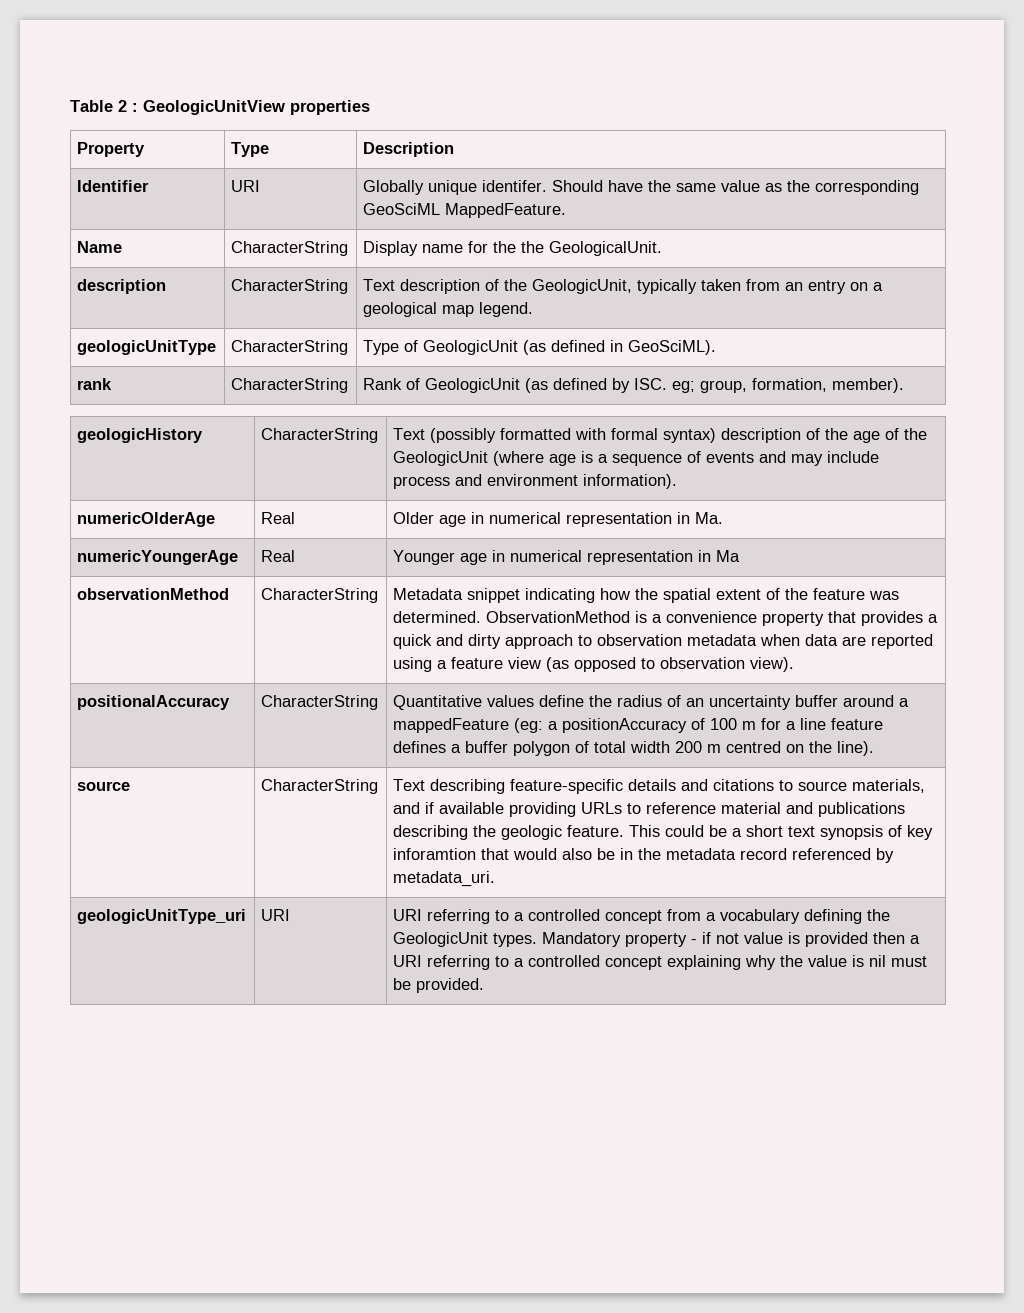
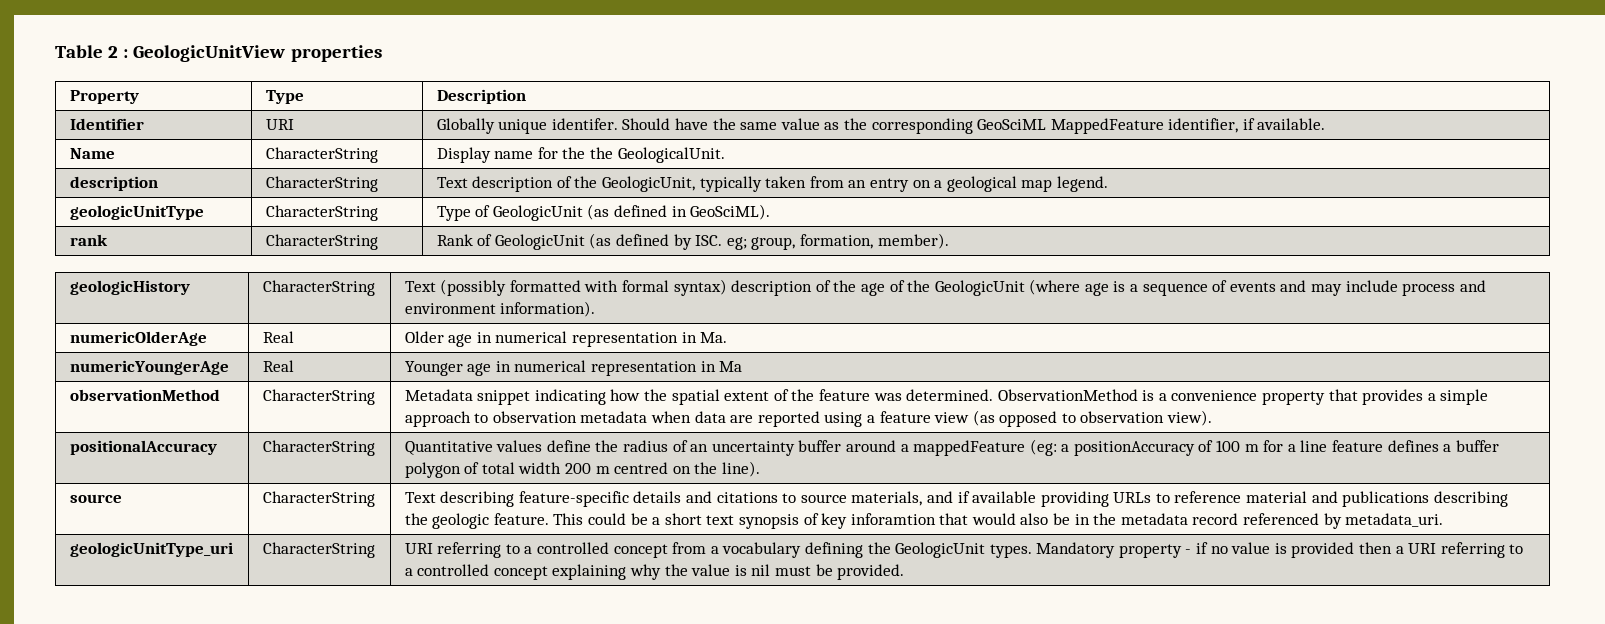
- Identifier | URI | Globally unique identifer. Should have the same value as the corresponding GeoSciML MappedFeature.
+ Identifier | URI | Globally unique identifer. Should have the same value as the corresponding GeoSciML MappedFeature identifier, if available.
- ObservationMethod is a convenience property that provides a quick and dirty approach to observation metadata when data are reported using a feature view (as opposed to observation view).
+ ObservationMethod is a convenience property that provides a simple approach to observation metadata when data are reported using a feature view (as opposed to observation view).
- geologicUnitType_uri | URI | URI referring to a controlled concept from a vocabulary defining the GeologicUnit types. Mandatory property - if not value is provided then a URI referring to a controlled concept explaining why the value is nil must be provided.
+ geologicUnitType_uri | CharacterString | URI referring to a controlled concept from a vocabulary defining the GeologicUnit types. Mandatory property - if no value is provided then a URI referring to a controlled concept explaining why the value is nil must be provided.

